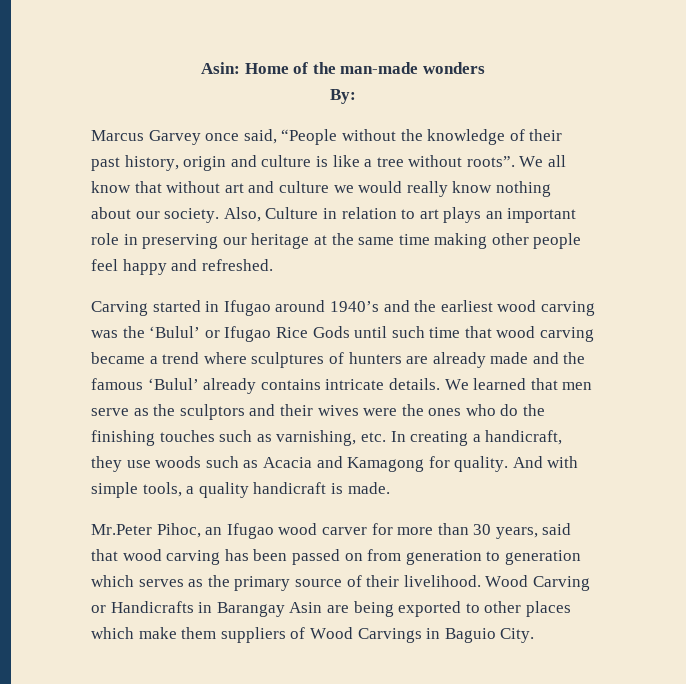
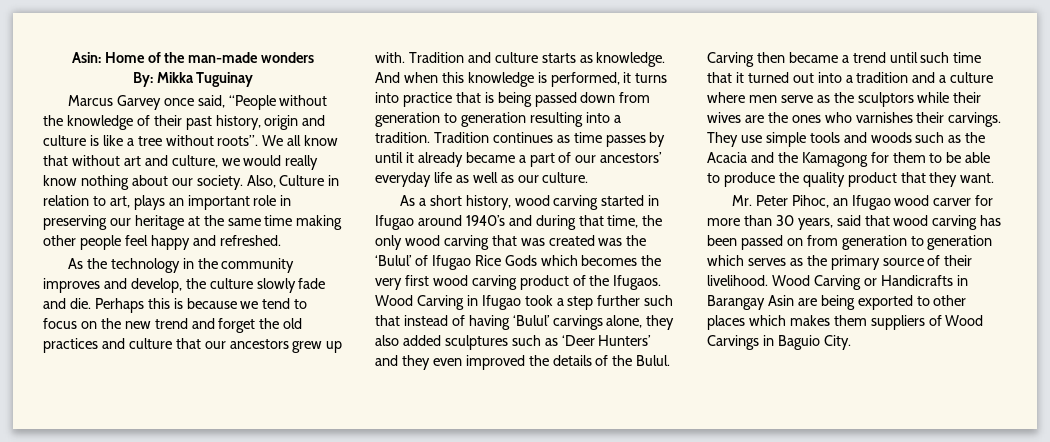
- By:
+ By: Mikka Tuguinay
- We all know that without art and culture we would really know nothing about our society.
+ We all know that without art and culture, we would really know nothing about our society.
- Also, Culture in relation to art plays an important role in preserving our heritage at the same time making other people feel happy and refreshed.
+ Also, Culture in relation to art, plays an important role in preserving our heritage at the same time making other people feel happy and refreshed.
- Carving started in Ifugao around 1940’s and the earliest wood carving was the ‘Bulul’ or Ifugao Rice Gods until such time that wood carving became a trend where sculptures of hunters are already made and the famous ‘Bulul’ already contains intricate details. We learned that men serve as the sculptors and their wives were the ones who do the finishing touches such as varnishing, etc. In creating a handicraft, they use woods such as Acacia and Kamagong for quality. And with simple tools, a quality handicraft is made.
- Mr.Peter Pihoc, an Ifugao wood carver for more than 30 years, said that wood carving has been passed on from generation to generation which serves as the primary source of their livelihood.
+ As the technology in the community improves and develop, the culture slowly fade and die. Perhaps this is because we tend to focus on the new trend and forget the old practices and culture that our ancestors grew up with. Tradition and culture starts as knowledge. And when this knowledge is performed, it turns into practice that is being passed down from generation to generation resulting into a tradition. Tradition continues as time passes by until it already became a part of our ancestors’ everyday life as well as our culture.
+ As a short history, wood carving started in Ifugao around 1940’s and during that time, the only wood carving that was created was the ‘Bulul’ of Ifugao Rice Gods which becomes the very first wood carving product of the Ifugaos. Wood Carving in Ifugao took a step further such that instead of having ‘Bulul’ carvings alone, they also added sculptures such as ‘Deer Hunters’ and they even improved the details of the Bulul. Carving then became a trend until such time that it turned out into a tradition and a culture where men serve as the sculptors while their wives are the ones who varnishes their carvings. They use simple tools and woods such as the Acacia and the Kamagong for them to be able to produce the quality product that they want.
+ Mr. Peter Pihoc, an Ifugao wood carver for more than 30 years, said that wood carving has been passed on from generation to generation which serves as the primary source of their livelihood.
- Wood Carving or Handicrafts in Barangay Asin are being exported to other places which make them suppliers of Wood Carvings in Baguio City.
+ Wood Carving or Handicrafts in Barangay Asin are being exported to other places which makes them suppliers of Wood Carvings in Baguio City.

